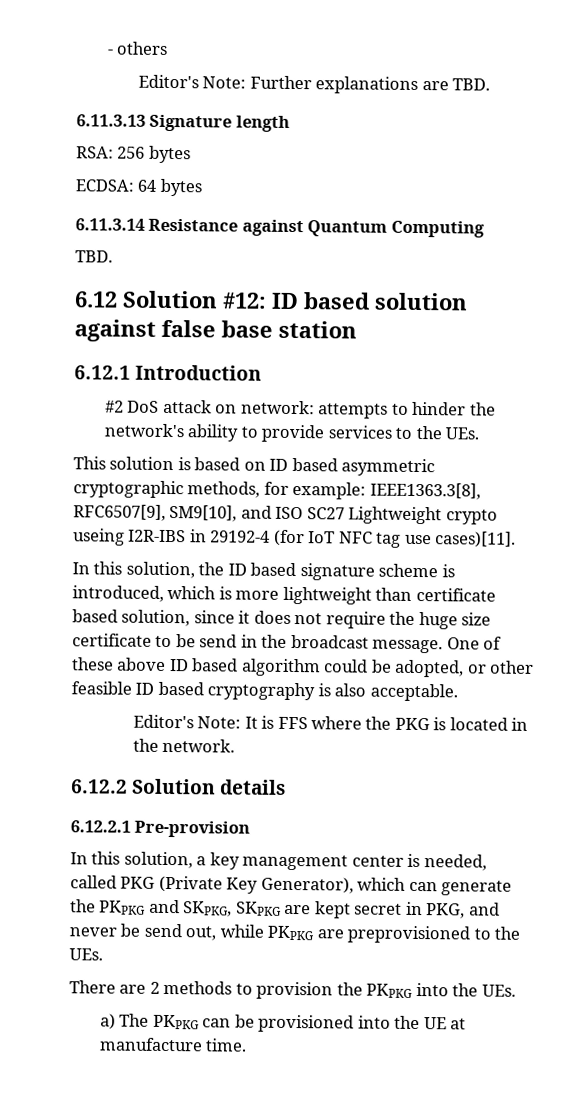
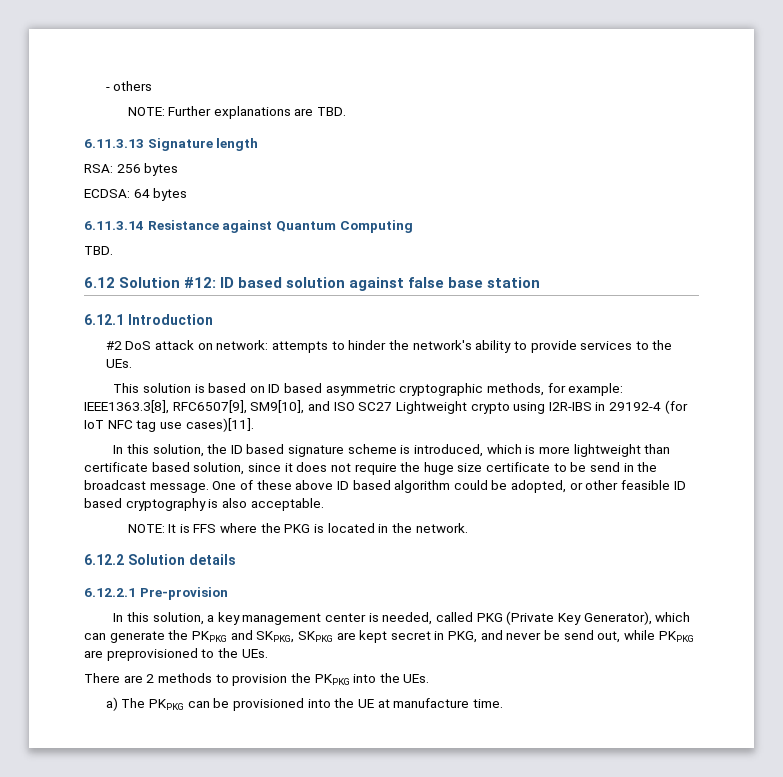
- Editor's Note: Further explanations are TBD.
+ NOTE: Further explanations are TBD.
- This solution is based on ID based asymmetric cryptographic methods, for example: IEEE1363.3[8], RFC6507[9], SM9[10], and ISO SC27 Lightweight crypto useing I2R-IBS in 29192-4 (for IoT NFC tag use cases)[11].
+ This solution is based on ID based asymmetric cryptographic methods, for example: IEEE1363.3[8], RFC6507[9], SM9[10], and ISO SC27 Lightweight crypto using I2R-IBS in 29192-4 (for IoT NFC tag use cases)[11].
- Editor's Note: It is FFS where the PKG is located in the network.
+ NOTE: It is FFS where the PKG is located in the network.

